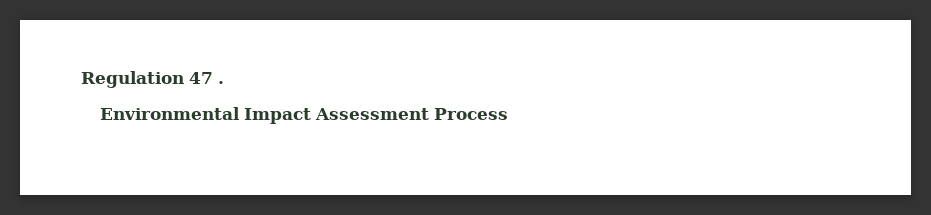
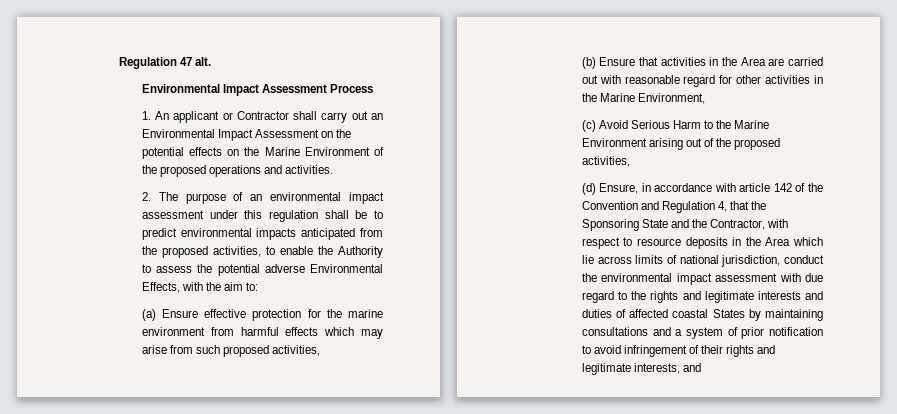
- Regulation 47 .
+ Regulation 47 alt.
+ 1. An applicant or Contractor shall carry out an Environmental Impact Assessment on the potential effects on the Marine Environment of the proposed operations and activities.
+ 2. The purpose of an environmental impact assessment under this regulation shall be to predict environmental impacts anticipated from the proposed activities, to enable the Authority to assess the potential adverse Environmental Effects, with the aim to:
+ (a) Ensure effective protection for the marine environment from harmful effects which may arise from such proposed activities,
+ (b) Ensure that activities in the Area are carried out with reasonable regard for other activities in the Marine Environment,
+ (c) Avoid Serious Harm to the Marine Environment arising out of the proposed activities,
+ (d) Ensure, in accordance with article 142 of the Convention and Regulation 4, that the Sponsoring State and the Contractor, with respect to resource deposits in the Area which lie across limits of national jurisdiction, conduct the environmental impact assessment with due regard to the rights and legitimate interests and duties of affected coastal States by maintaining consultations and a system of prior notification to avoid infringement of their rights and legitimate interests, and

